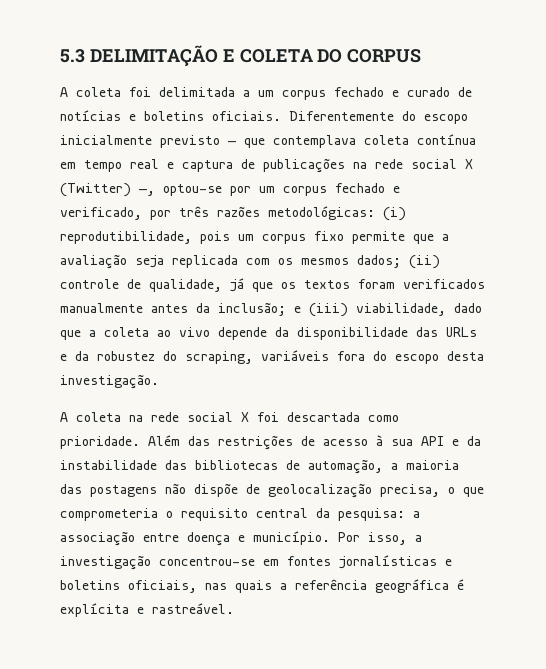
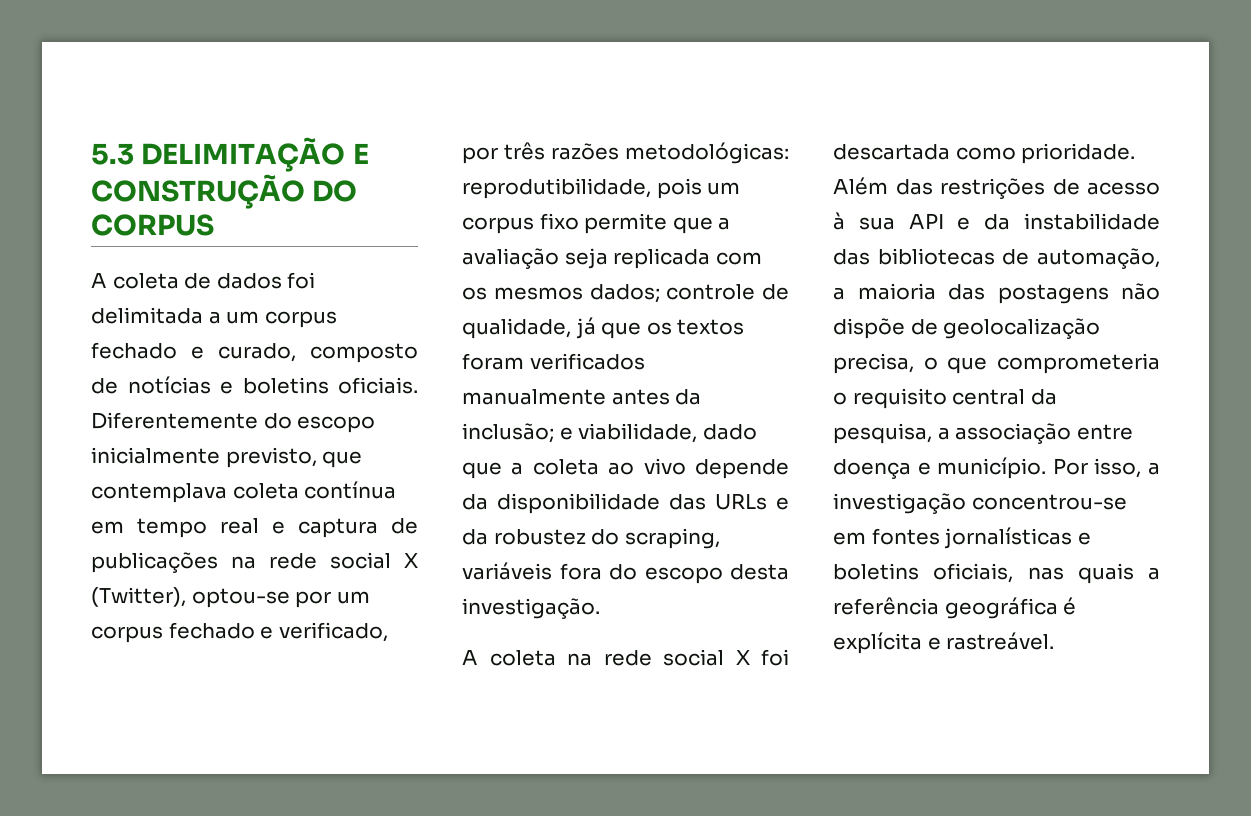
- 5.3 DELIMITAÇÃO E COLETA DO CORPUS
+ 5.3 DELIMITAÇÃO E CONSTRUÇÃO DO CORPUS
- A coleta foi delimitada a um corpus fechado e curado de notícias e boletins oficiais.
+ A coleta de dados foi delimitada a um corpus fechado e curado, composto de notícias e boletins oficiais.
- Diferentemente do escopo inicialmente previsto — que contemplava coleta contínua em tempo real e captura de publicações na rede social X (Twitter) —, optou-se por um corpus fechado e verificado, por três razões metodológicas:
+ Diferentemente do escopo inicialmente previsto, que contemplava coleta contínua em tempo real e captura de publicações na rede social X (Twitter), optou-se por um corpus fechado e verificado, por três razões metodológicas:
- (i) reprodutibilidade, pois um corpus fixo permite que a avaliação seja replicada com os mesmos dados;
+ reprodutibilidade, pois um corpus fixo permite que a avaliação seja replicada com os mesmos dados;
- (ii) controle de qualidade, já que os textos foram verificados manualmente antes da inclusão;
+ controle de qualidade, já que os textos foram verificados manualmente antes da inclusão;
- e (iii) viabilidade, dado que a coleta ao vivo depende da disponibilidade das URLs e da robustez do scraping, variáveis fora do escopo desta investigação.
+ e viabilidade, dado que a coleta ao vivo depende da disponibilidade das URLs e da robustez do scraping, variáveis fora do escopo desta investigação.
- Além das restrições de acesso à sua API e da instabilidade das bibliotecas de automação, a maioria das postagens não dispõe de geolocalização precisa, o que comprometeria o requisito central da pesquisa: a associação entre doença e município.
+ Além das restrições de acesso à sua API e da instabilidade das bibliotecas de automação, a maioria das postagens não dispõe de geolocalização precisa, o que comprometeria o requisito central da pesquisa, a associação entre doença e município.

